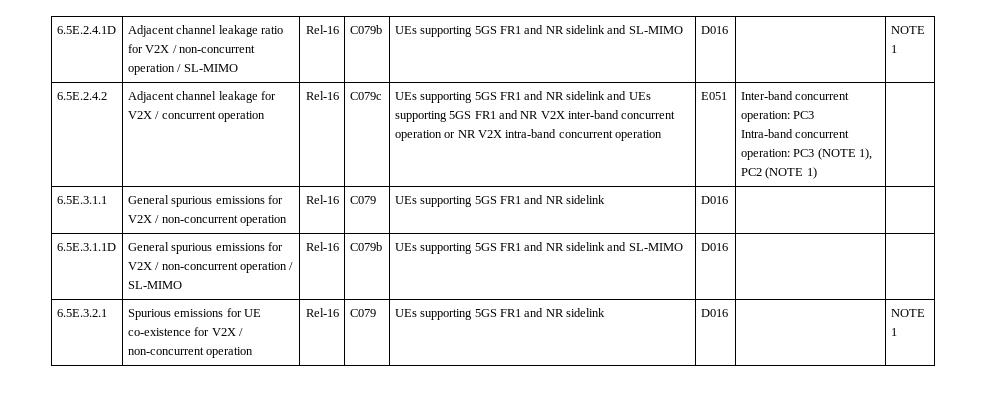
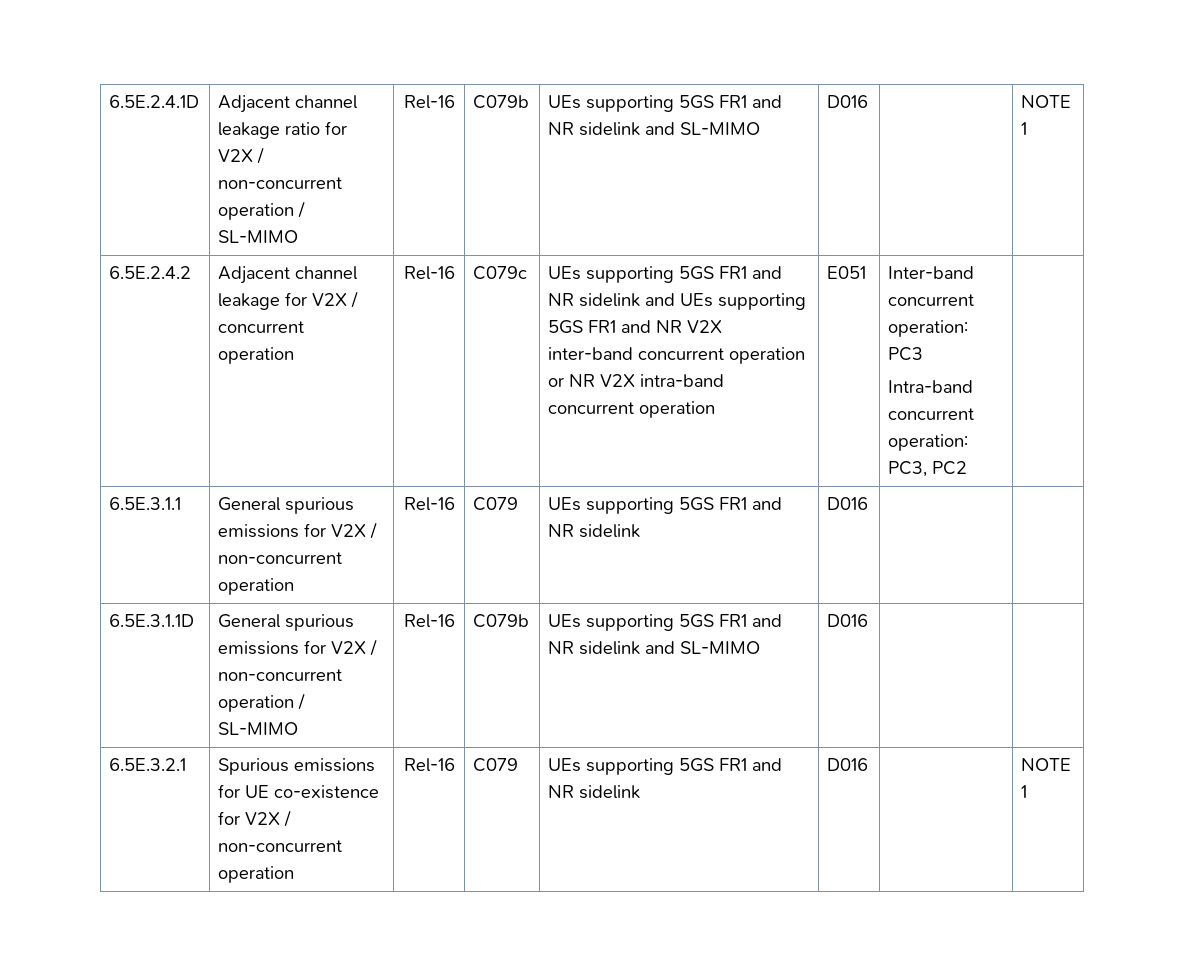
- Intra-band concurrent operation: PC3 (NOTE 1), PC2 (NOTE 1)
+ Intra-band concurrent operation: PC3, PC2

